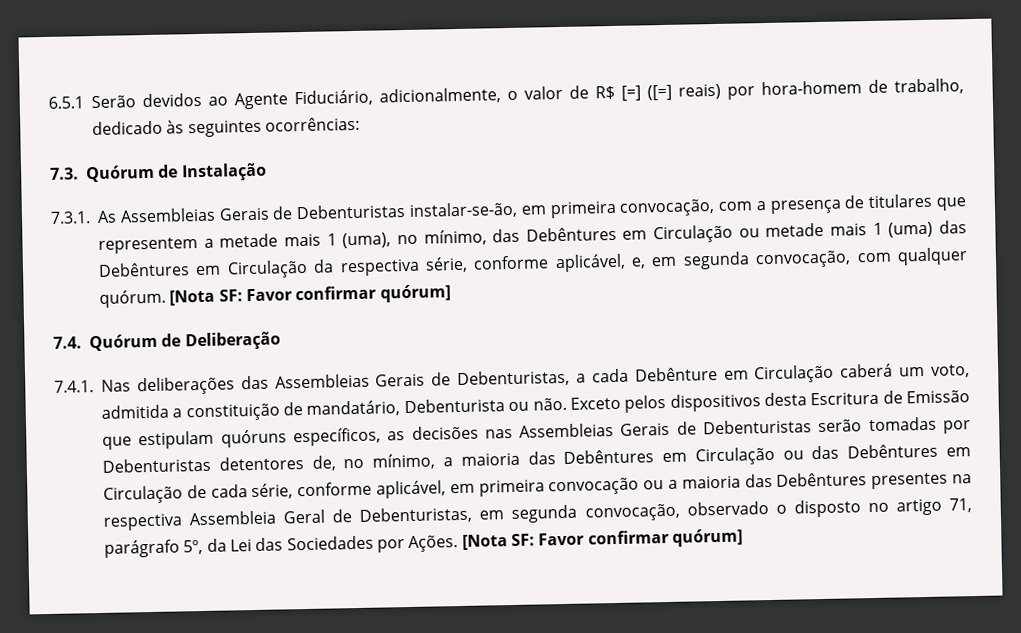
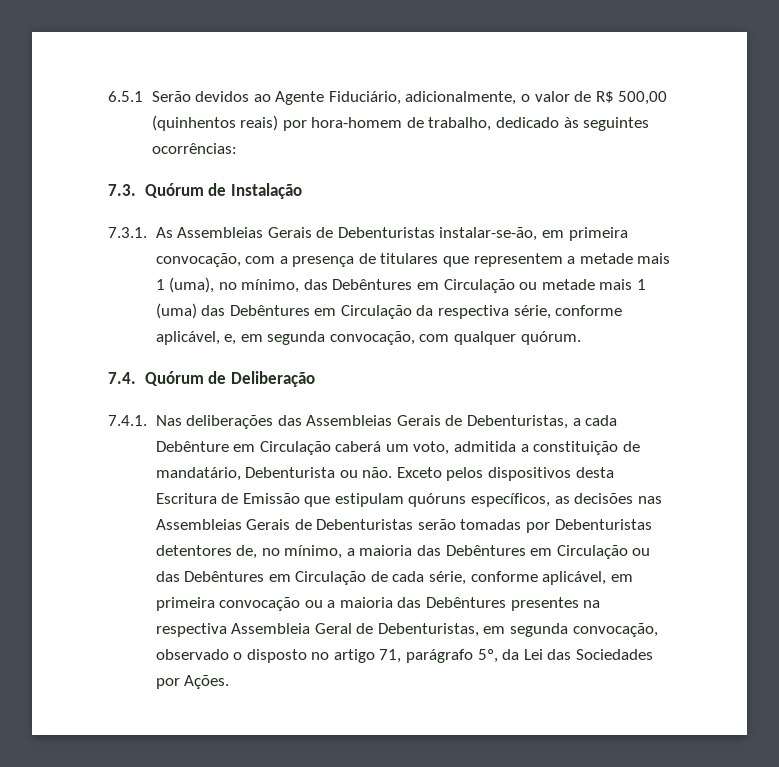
- 6.5.1 Serão devidos ao Agente Fiduciário, adicionalmente, o valor de R$ [=] ([=] reais) por hora-homem de trabalho, dedicado às seguintes ocorrências:
+ 6.5.1 Serão devidos ao Agente Fiduciário, adicionalmente, o valor de R$ 500,00 (quinhentos reais) por hora-homem de trabalho, dedicado às seguintes ocorrências:
- 7.3.1. As Assembleias Gerais de Debenturistas instalar-se-ão, em primeira convocação, com a presença de titulares que representem a metade mais 1 (uma), no mínimo, das Debêntures em Circulação ou metade mais 1 (uma) das Debêntures em Circulação da respectiva série, conforme aplicável, e, em segunda convocação, com qualquer quórum. [Nota SF: Favor confirmar quórum]
+ 7.3.1. As Assembleias Gerais de Debenturistas instalar-se-ão, em primeira convocação, com a presença de titulares que representem a metade mais 1 (uma), no mínimo, das Debêntures em Circulação ou metade mais 1 (uma) das Debêntures em Circulação da respectiva série, conforme aplicável, e, em segunda convocação, com qualquer quórum.
- Exceto pelos dispositivos desta Escritura de Emissão que estipulam quóruns específicos, as decisões nas Assembleias Gerais de Debenturistas serão tomadas por Debenturistas detentores de, no mínimo, a maioria das Debêntures em Circulação ou das Debêntures em Circulação de cada série, conforme aplicável, em primeira convocação ou a maioria das Debêntures presentes na respectiva Assembleia Geral de Debenturistas, em segunda convocação, observado o disposto no artigo 71, parágrafo 5º, da Lei das Sociedades por Ações. [Nota SF: Favor confirmar quórum]
+ Exceto pelos dispositivos desta Escritura de Emissão que estipulam quóruns específicos, as decisões nas Assembleias Gerais de Debenturistas serão tomadas por Debenturistas detentores de, no mínimo, a maioria das Debêntures em Circulação ou das Debêntures em Circulação de cada série, conforme aplicável, em primeira convocação ou a maioria das Debêntures presentes na respectiva Assembleia Geral de Debenturistas, em segunda convocação, observado o disposto no artigo 71, parágrafo 5º, da Lei das Sociedades por Ações.

